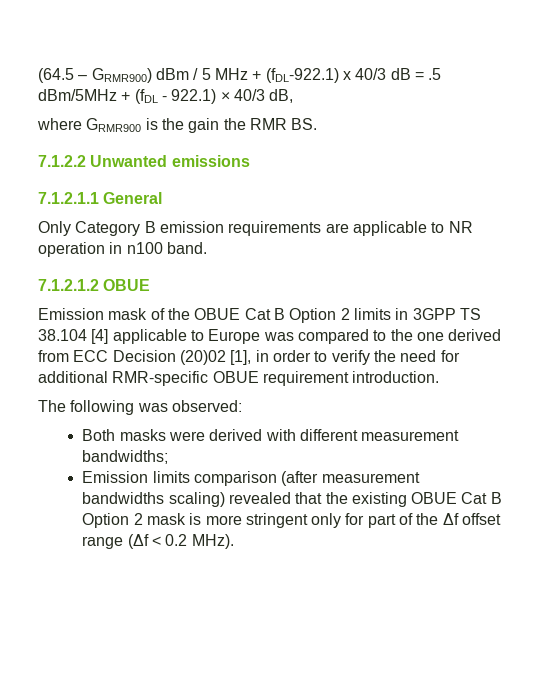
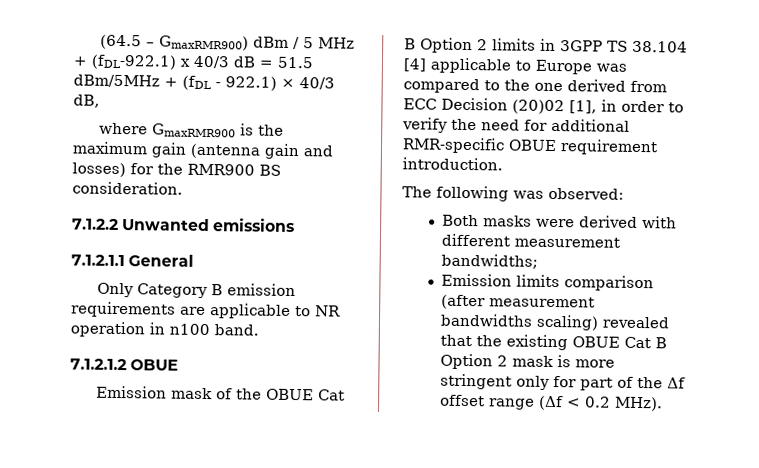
- (64.5 – GRMR900) dBm / 5 MHz + (fDL-922.1) x 40/3 dB = .5 dBm/5MHz + (fDL - 922.1) × 40/3 dB,
+ (64.5 – GmaxRMR900) dBm / 5 MHz + (fDL-922.1) x 40/3 dB = 51.5 dBm/5MHz + (fDL - 922.1) × 40/3 dB,
- where GRMR900 is the gain the RMR BS.
+ where GmaxRMR900 is the maximum gain (antenna gain and losses) for the RMR900 BS consideration.

